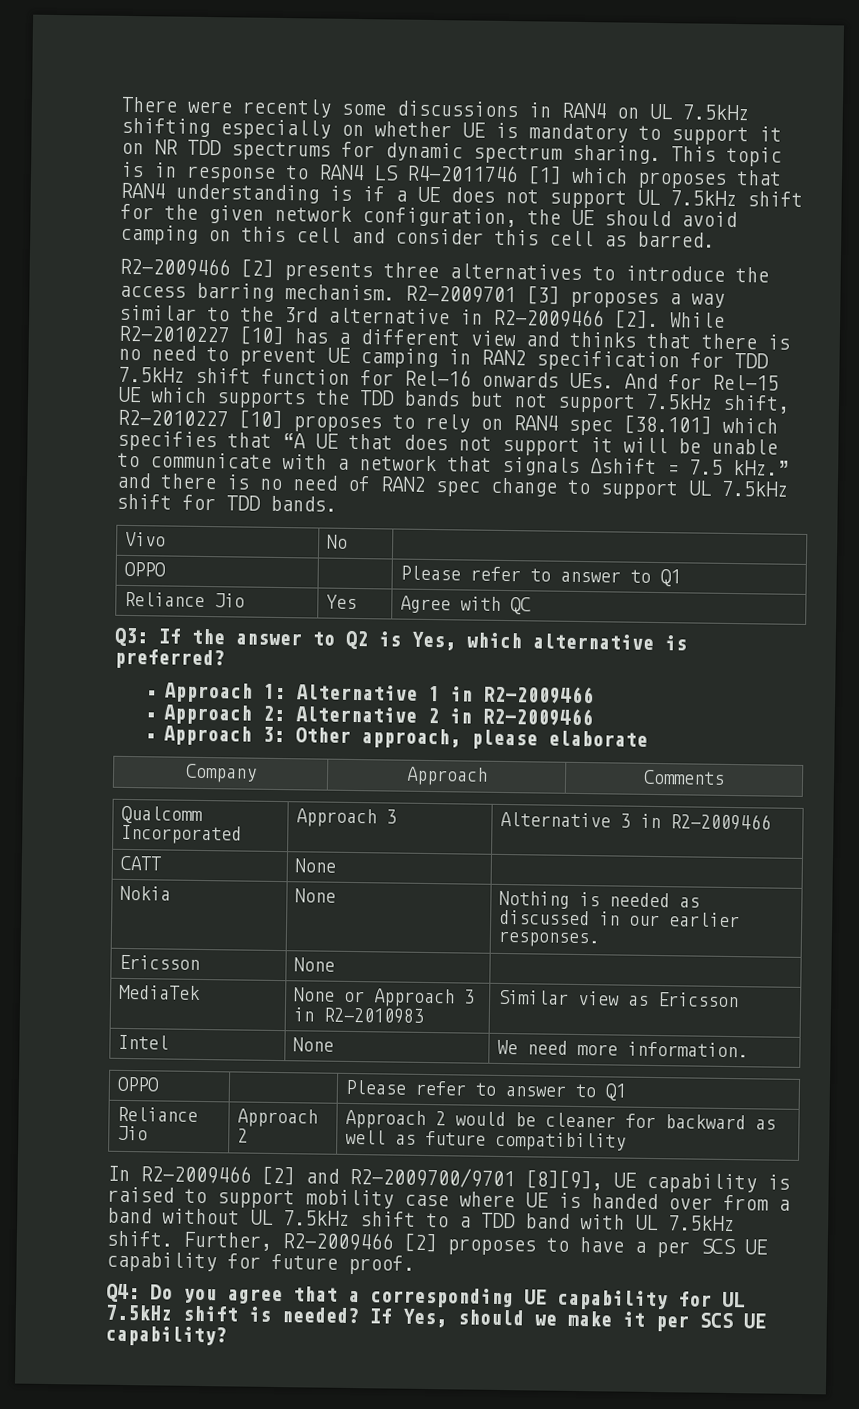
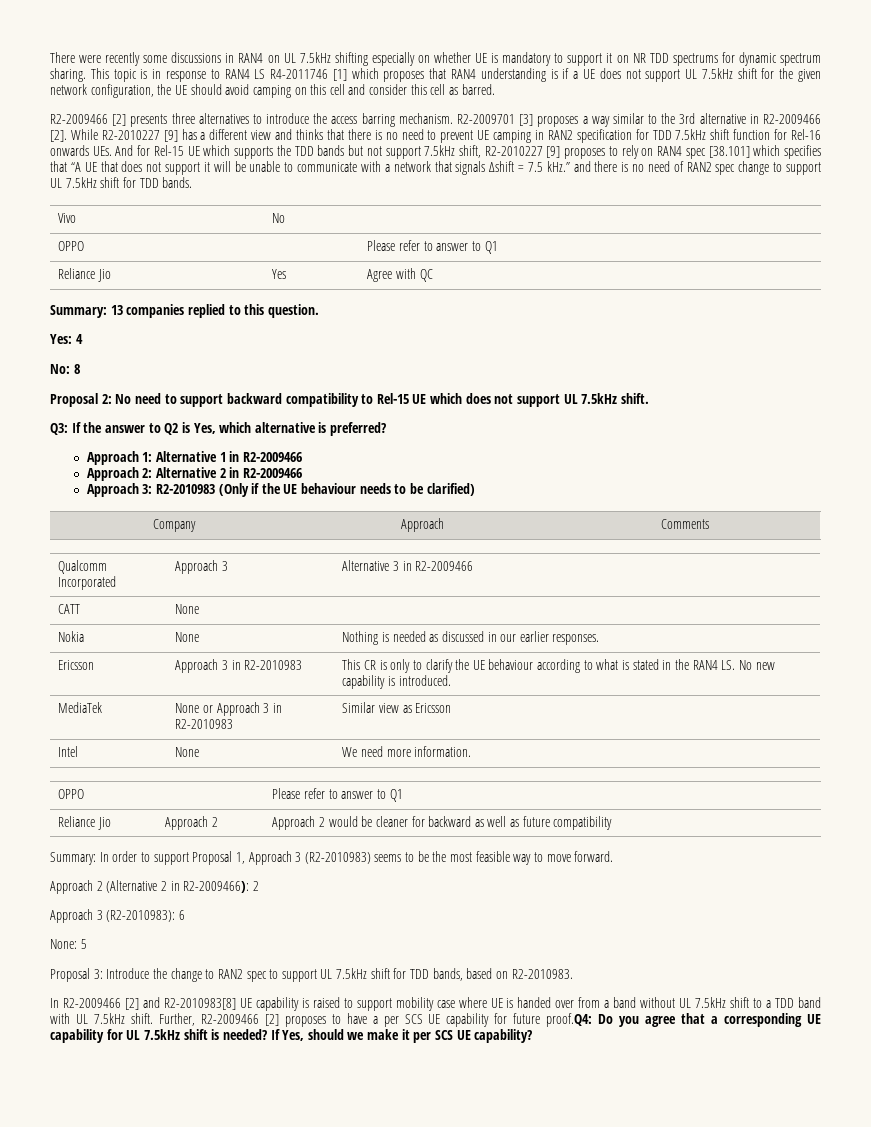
- While R2-2010227 [10] has a different view and thinks that there is no need to prevent UE camping in RAN2 specification for TDD 7.5kHz shift function for Rel-16 onwards UEs. And for Rel-15 UE which supports the TDD bands but not support 7.5kHz shift, R2-2010227 [10] proposes to rely on RAN4 spec [38.101] which specifies that “A UE that does not support it will be unable to communicate with a network that signals Δshift = 7.5 kHz.” and there is no need of RAN2 spec change to support UL 7.5kHz shift for TDD bands.
+ While R2-2010227 [9] has a different view and thinks that there is no need to prevent UE camping in RAN2 specification for TDD 7.5kHz shift function for Rel-16 onwards UEs. And for Rel-15 UE which supports the TDD bands but not support 7.5kHz shift, R2-2010227 [9] proposes to rely on RAN4 spec [38.101] which specifies that “A UE that does not support it will be unable to communicate with a network that signals Δshift = 7.5 kHz.” and there is no need of RAN2 spec change to support UL 7.5kHz shift for TDD bands.
+ Summary: 13 companies replied to this question.
+ Yes: 4
+ No: 8
+ Proposal 2: No need to support backward compatibility to Rel-15 UE which does not support UL 7.5kHz shift.
- Approach 3: Other approach, please elaborate
+ Approach 3: R2-2010983 (Only if the UE behaviour needs to be clarified)
- Ericsson | None |
+ Ericsson | Approach 3 in R2-2010983 | This CR is only to clarify the UE behaviour according to what is stated in the RAN4 LS. No new capability is introduced.
+ Summary: In order to support Proposal 1, Approach 3 (R2-2010983) seems to be the most feasible way to move forward.
+ Approach 2 (Alternative 2 in R2-2009466): 2
+ Approach 3 (R2-2010983): 6
+ None: 5
+ Proposal 3: Introduce the change to RAN2 spec to support UL 7.5kHz shift for TDD bands, based on R2-2010983.
- In R2-2009466 [2] and R2-2009700/9701 [8][9], UE capability is raised to support mobility case where UE is handed over from a band without UL 7.5kHz shift to a TDD band with UL 7.5kHz shift.
+ In R2-2009466 [2] and R2-2010983[8] UE capability is raised to support mobility case where UE is handed over from a band without UL 7.5kHz shift to a TDD band with UL 7.5kHz shift.
- Further, R2-2009466 [2] proposes to have a per SCS UE capability for future proof.
- Q4: Do you agree that a corresponding UE capability for UL 7.5kHz shift is needed?
+ Further, R2-2009466 [2] proposes to have a per SCS UE capability for future proof.Q4: Do you agree that a corresponding UE capability for UL 7.5kHz shift is needed?

